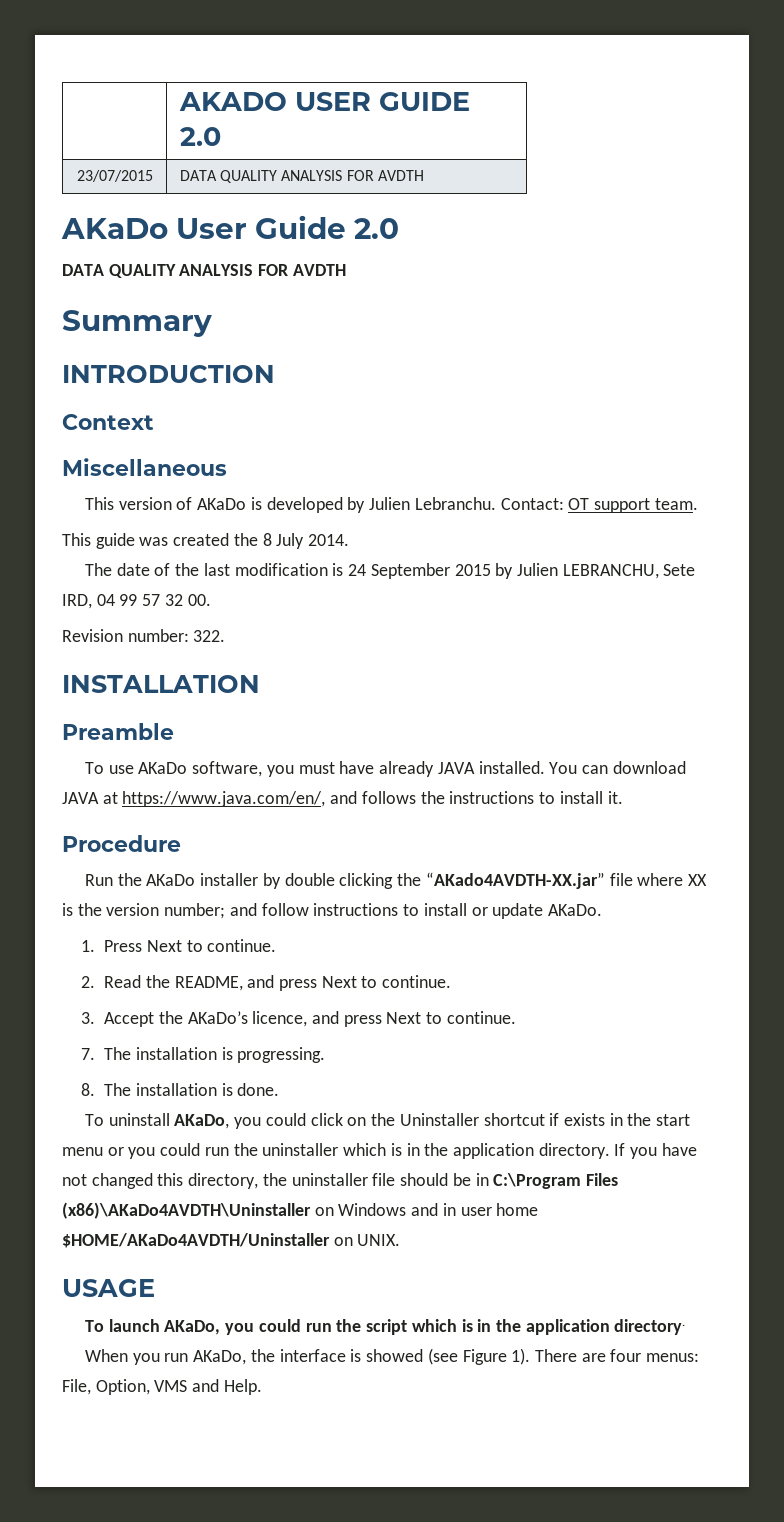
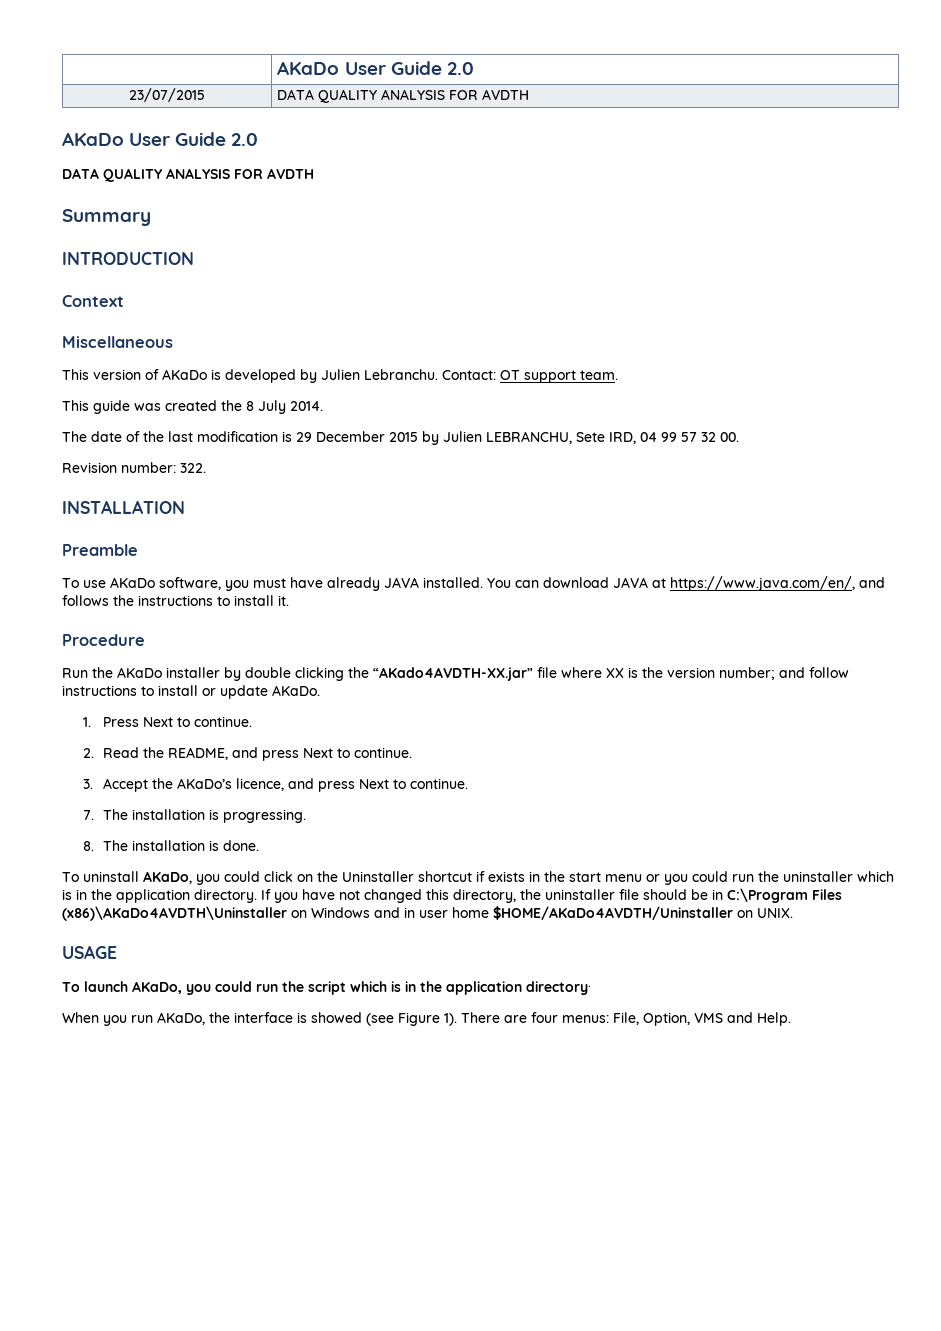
- | AKADO USER GUIDE 2.0
+ | AKaDo User Guide 2.0
- The date of the last modification is 24 September 2015 by Julien LEBRANCHU, Sete IRD, 04 99 57 32 00.
+ The date of the last modification is 29 December 2015 by Julien LEBRANCHU, Sete IRD, 04 99 57 32 00.

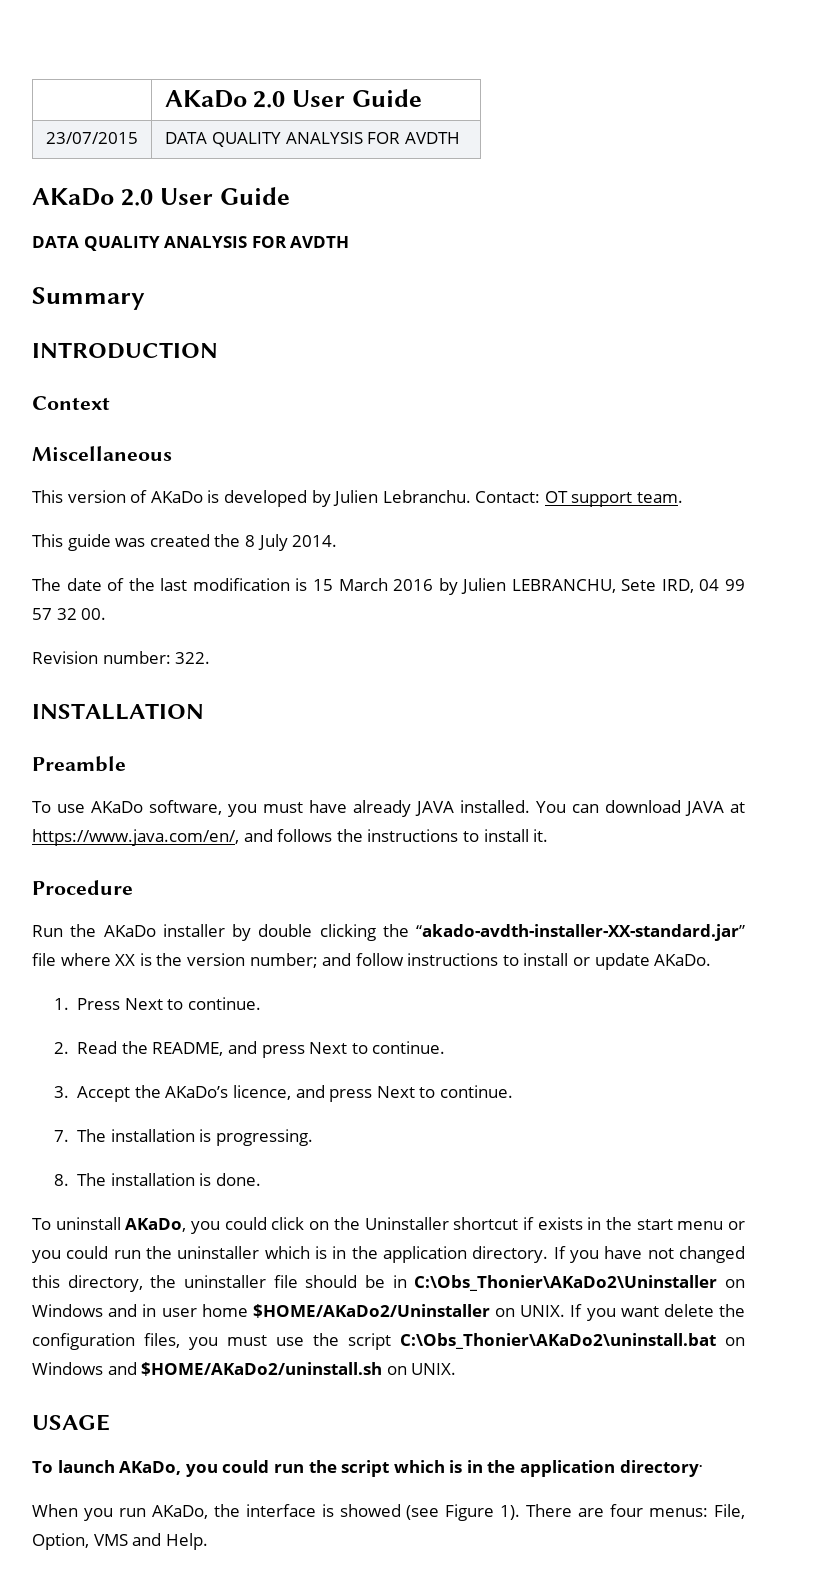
- | AKaDo User Guide 2.0
+ | AKaDo 2.0 User Guide
  23/07/2015 | DATA QUALITY ANALYSIS FOR AVDTH
- AKaDo User Guide 2.0
+ AKaDo 2.0 User Guide
- The date of the last modification is 29 December 2015 by Julien LEBRANCHU, Sete IRD, 04 99 57 32 00.
+ The date of the last modification is 15 March 2016 by Julien LEBRANCHU, Sete IRD, 04 99 57 32 00.
- Run the AKaDo installer by double clicking the “AKado4AVDTH-XX.jar” file where XX is the version number; and follow instructions to install or update AKaDo.
+ Run the AKaDo installer by double clicking the “akado-avdth-installer-XX-standard.jar” file where XX is the version number; and follow instructions to install or update AKaDo.
- If you have not changed this directory, the uninstaller file should be in C:\Program Files (x86)\AKaDo4AVDTH\Uninstaller on Windows and in user home $HOME/AKaDo4AVDTH/Uninstaller on UNIX.
+ If you have not changed this directory, the uninstaller file should be in C:\Obs_Thonier\AKaDo2\Uninstaller on Windows and in user home $HOME/AKaDo2/Uninstaller on UNIX. If you want delete the configuration files, you must use the script C:\Obs_Thonier\AKaDo2\uninstall.bat on Windows and $HOME/AKaDo2/uninstall.sh on UNIX.

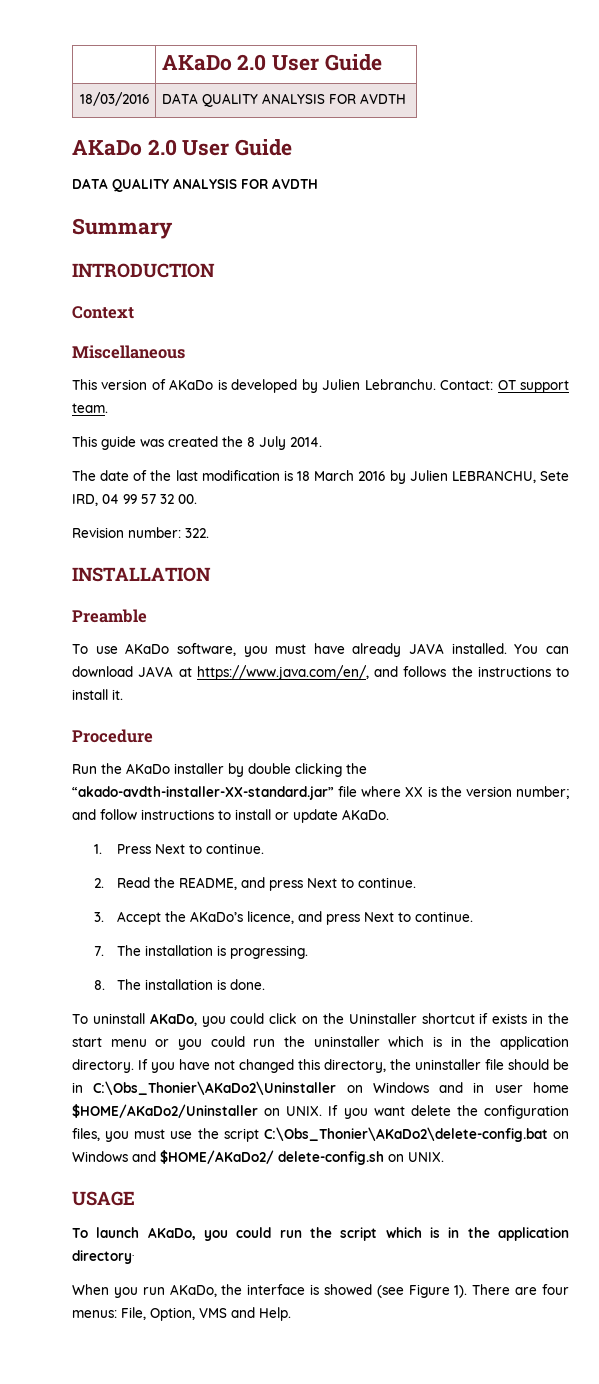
  | AKaDo 2.0 User Guide
- 23/07/2015 | DATA QUALITY ANALYSIS FOR AVDTH
+ 18/03/2016 | DATA QUALITY ANALYSIS FOR AVDTH
- The date of the last modification is 15 March 2016 by Julien LEBRANCHU, Sete IRD, 04 99 57 32 00.
+ The date of the last modification is 18 March 2016 by Julien LEBRANCHU, Sete IRD, 04 99 57 32 00.
- If you want delete the configuration files, you must use the script C:\Obs_Thonier\AKaDo2\uninstall.bat on Windows and $HOME/AKaDo2/uninstall.sh on UNIX.
+ If you want delete the configuration files, you must use the script C:\Obs_Thonier\AKaDo2\delete-config.bat on Windows and $HOME/AKaDo2/ delete-config.sh on UNIX.

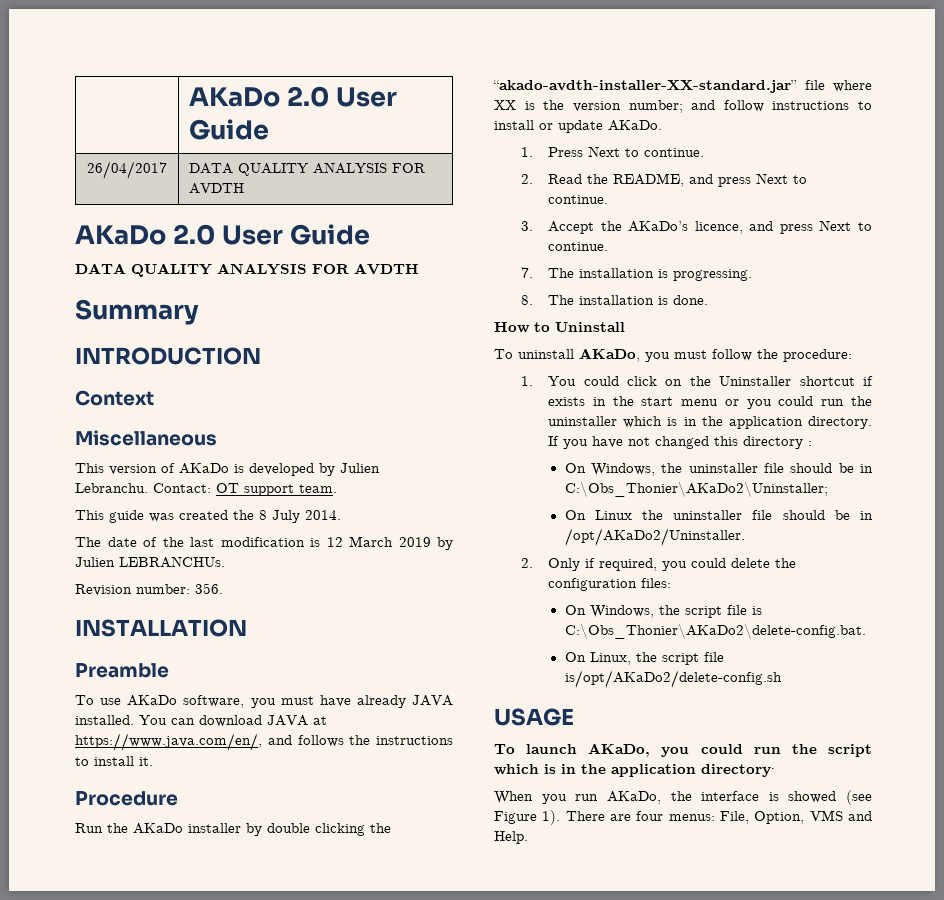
  | AKaDo 2.0 User Guide
- 18/03/2016 | DATA QUALITY ANALYSIS FOR AVDTH
+ 26/04/2017 | DATA QUALITY ANALYSIS FOR AVDTH
- The date of the last modification is 18 March 2016 by Julien LEBRANCHU, Sete IRD, 04 99 57 32 00.
+ The date of the last modification is 12 March 2019 by Julien LEBRANCHUs.
- Revision number: 322.
+ Revision number: 356.
+ How to Uninstall
- To uninstall AKaDo, you could click on the Uninstaller shortcut if exists in the start menu or you could run the uninstaller which is in the application directory.
+ To uninstall AKaDo, you must follow the procedure:
+ 1. You could click on the Uninstaller shortcut if exists in the start menu or you could run the uninstaller which is in the application directory.
- If you have not changed this directory, the uninstaller file should be in C:\Obs_Thonier\AKaDo2\Uninstaller on Windows and in user home $HOME/AKaDo2/Uninstaller on UNIX. If you want delete the configuration files, you must use the script C:\Obs_Thonier\AKaDo2\delete-config.bat on Windows and $HOME/AKaDo2/ delete-config.sh on UNIX.
+ If you have not changed this directory :
+ On Windows, the uninstaller file should be in C:\Obs_Thonier\AKaDo2\Uninstaller;
+ On Linux the uninstaller file should be in /opt/AKaDo2/Uninstaller.
+ 2. Only if required, you could delete the configuration files:
+ On Windows, the script file is C:\Obs_Thonier\AKaDo2\delete-config.bat.
+ On Linux, the script file is/opt/AKaDo2/delete-config.sh

